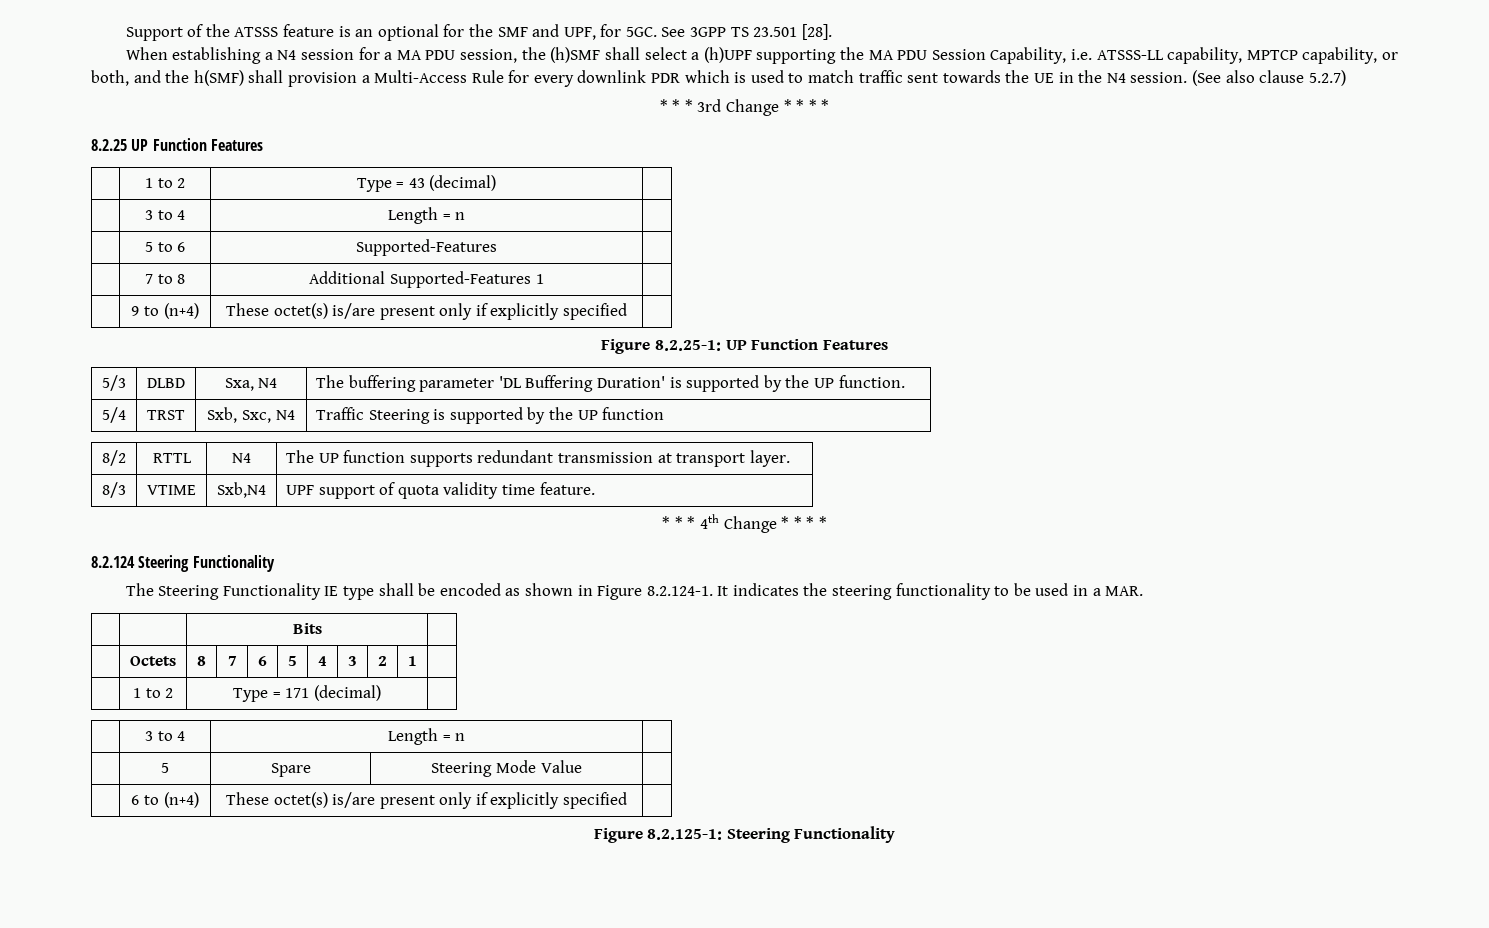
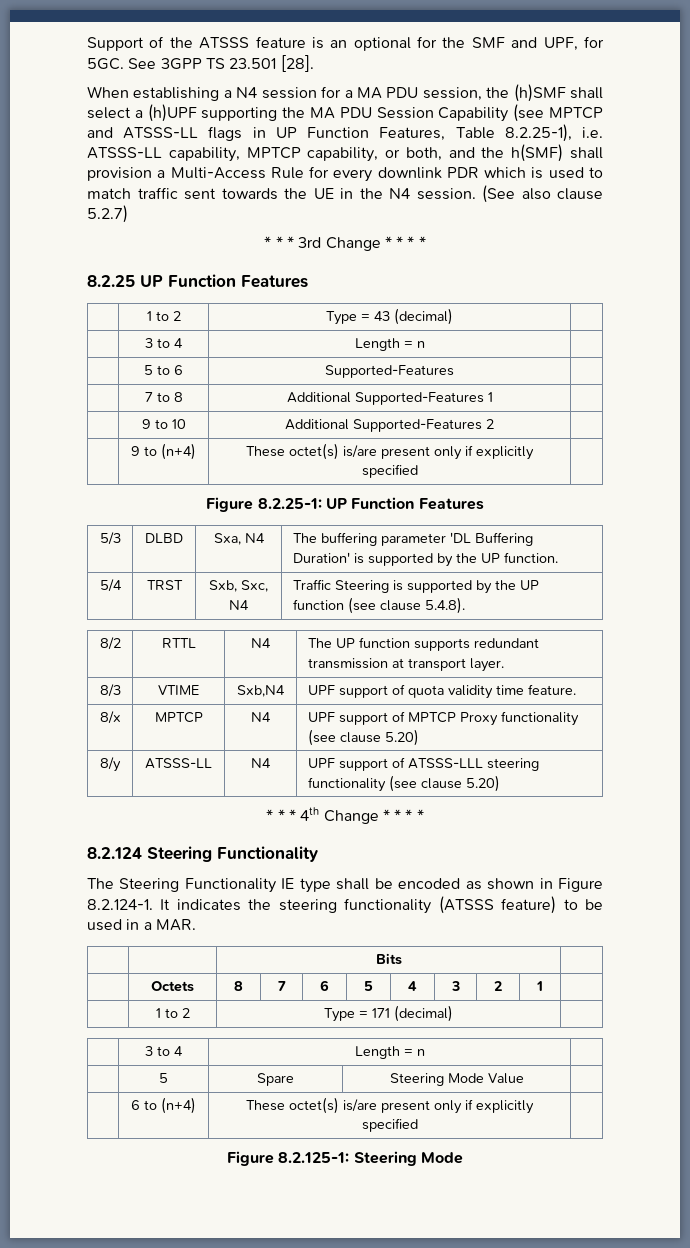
- When establishing a N4 session for a MA PDU session, the (h)SMF shall select a (h)UPF supporting the MA PDU Session Capability, i.e. ATSSS-LL capability, MPTCP capability, or both, and the h(SMF) shall provision a Multi-Access Rule for every downlink PDR which is used to match traffic sent towards the UE in the N4 session.
+ When establishing a N4 session for a MA PDU session, the (h)SMF shall select a (h)UPF supporting the MA PDU Session Capability (see MPTCP and ATSSS-LL flags in UP Function Features, Table 8.2.25-1), i.e. ATSSS-LL capability, MPTCP capability, or both, and the h(SMF) shall provision a Multi-Access Rule for every downlink PDR which is used to match traffic sent towards the UE in the N4 session.
+ | 9 to 10 | Additional Supported-Features 2 |
- 5/4 | TRST | Sxb, Sxc, N4 | Traffic Steering is supported by the UP function
+ 5/4 | TRST | Sxb, Sxc, N4 | Traffic Steering is supported by the UP function (see clause 5.4.8).
+ 8/x | MPTCP | N4 | UPF support of MPTCP Proxy functionality (see clause 5.20)
+ 8/y | ATSSS-LL | N4 | UPF support of ATSSS-LLL steering functionality (see clause 5.20)
- The Steering Functionality IE type shall be encoded as shown in Figure 8.2.124-1. It indicates the steering functionality to be used in a MAR.
+ The Steering Functionality IE type shall be encoded as shown in Figure 8.2.124-1. It indicates the steering functionality (ATSSS feature) to be used in a MAR.
- Figure 8.2.125-1: Steering Functionality
+ Figure 8.2.125-1: Steering Mode

